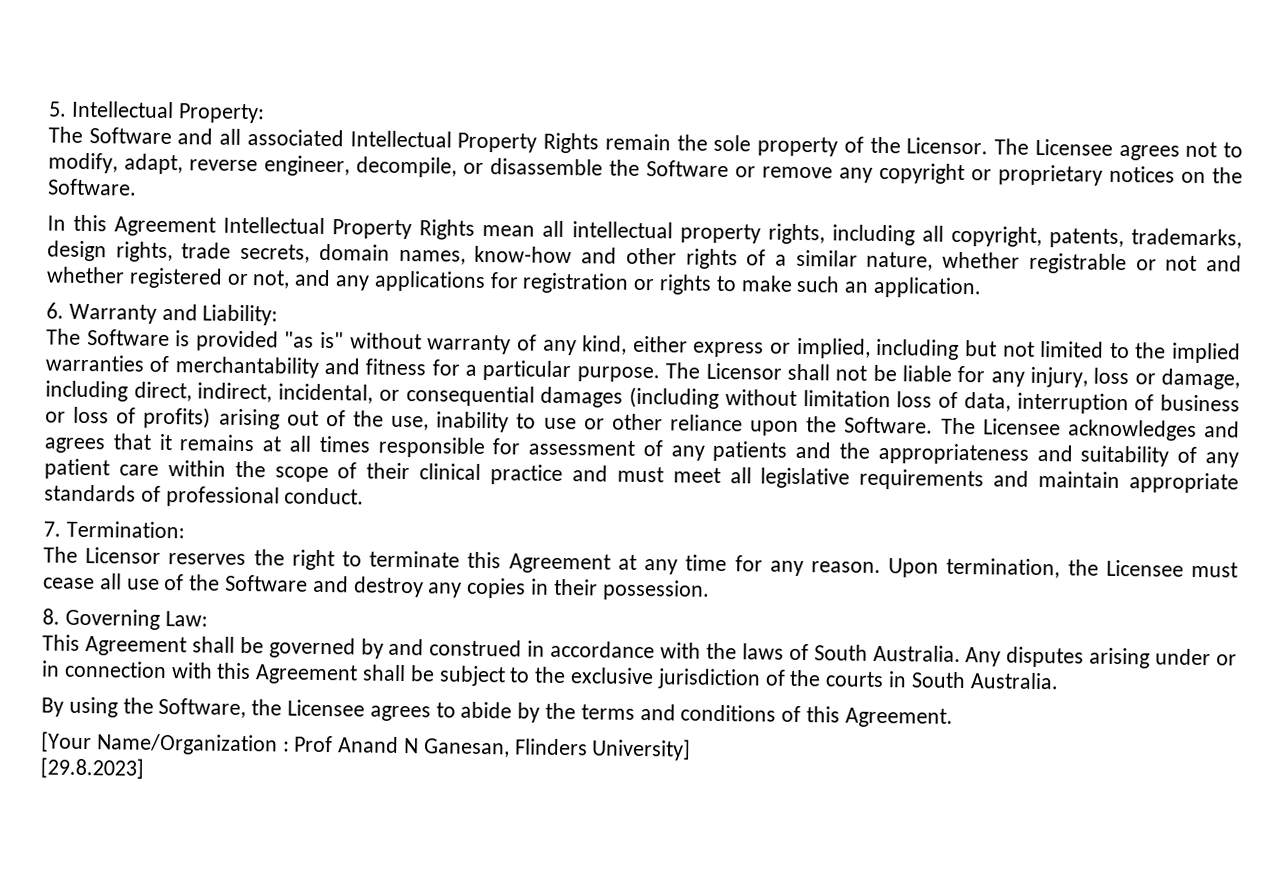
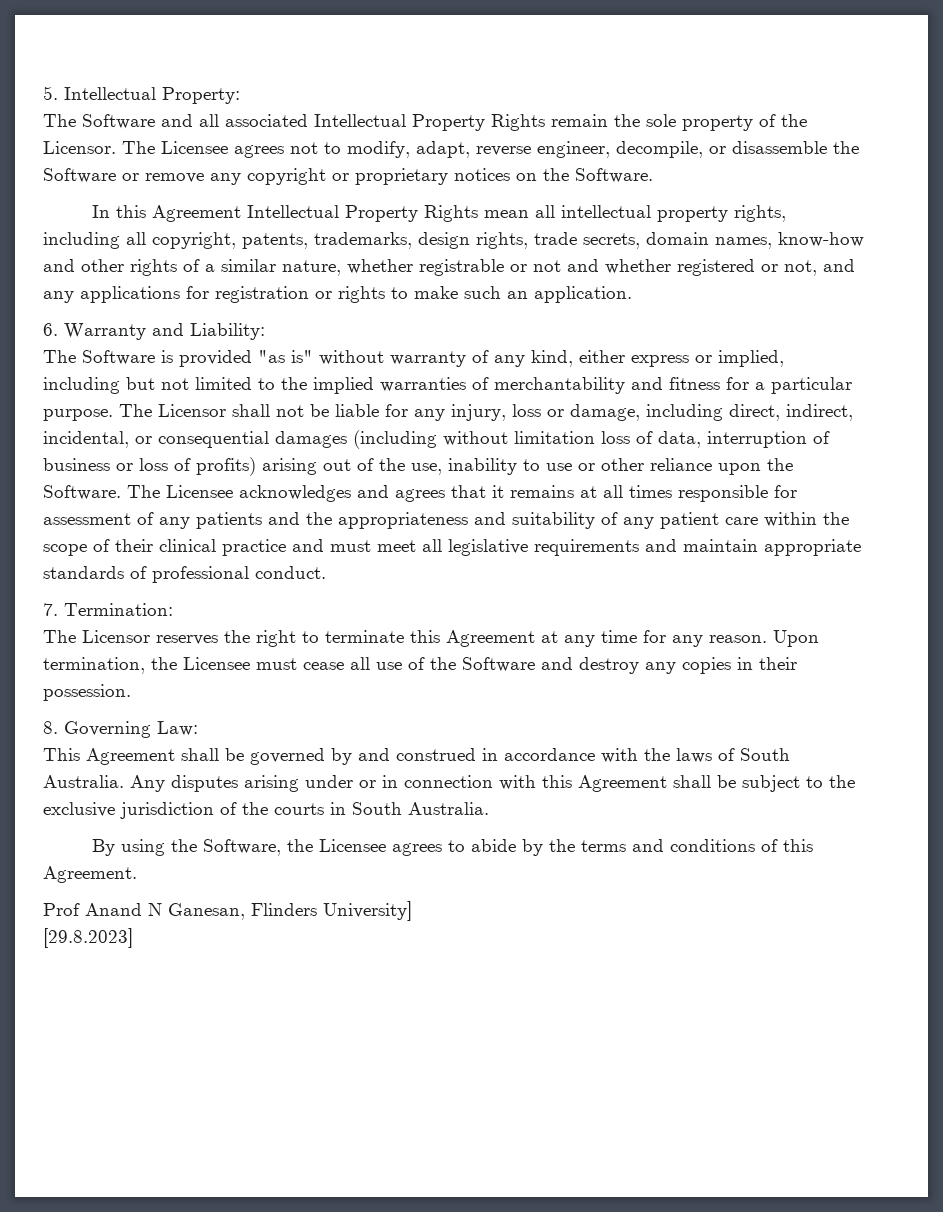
- [Your Name/Organization : Prof Anand N Ganesan, Flinders University]
+ Prof Anand N Ganesan, Flinders University]

